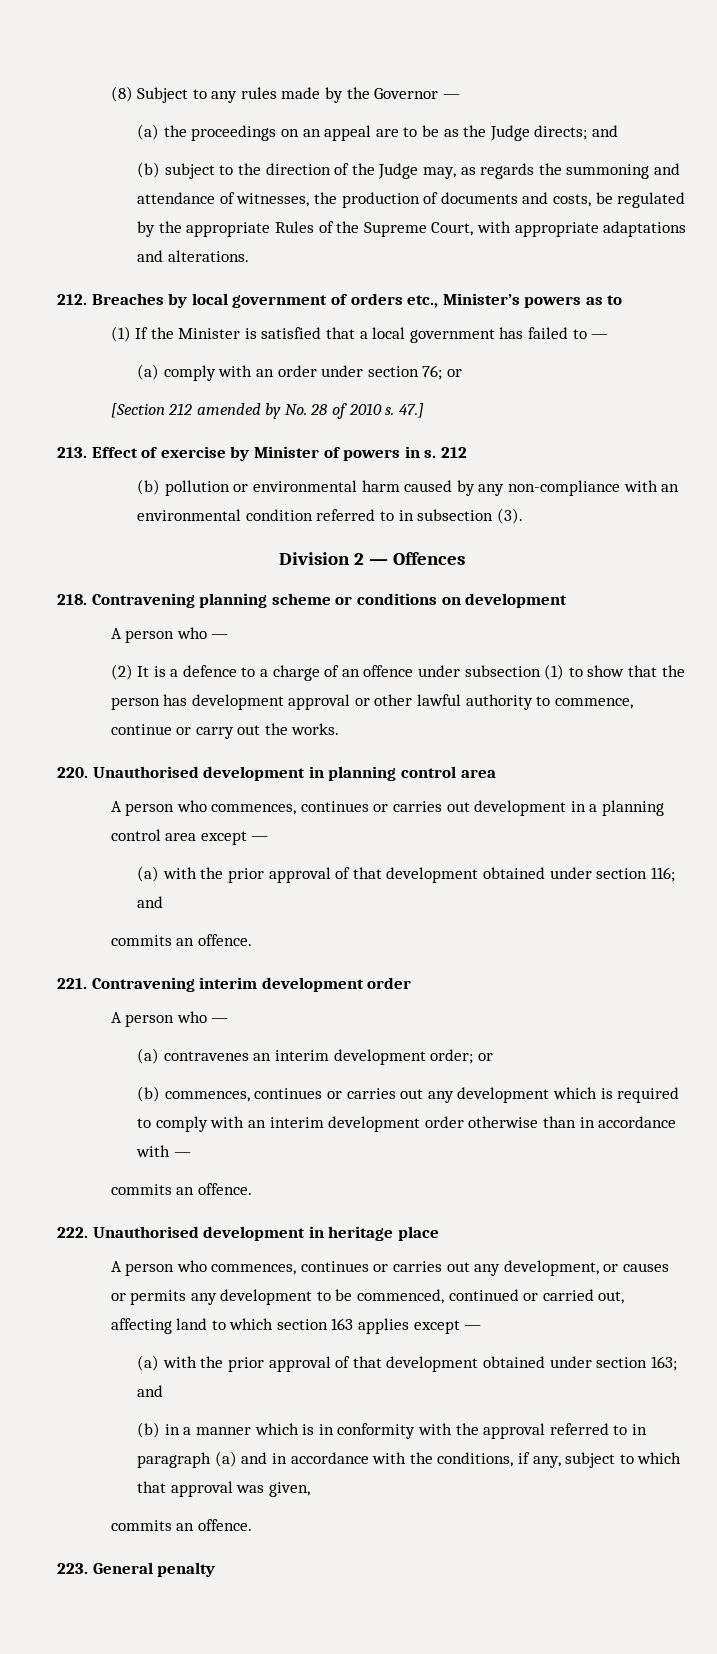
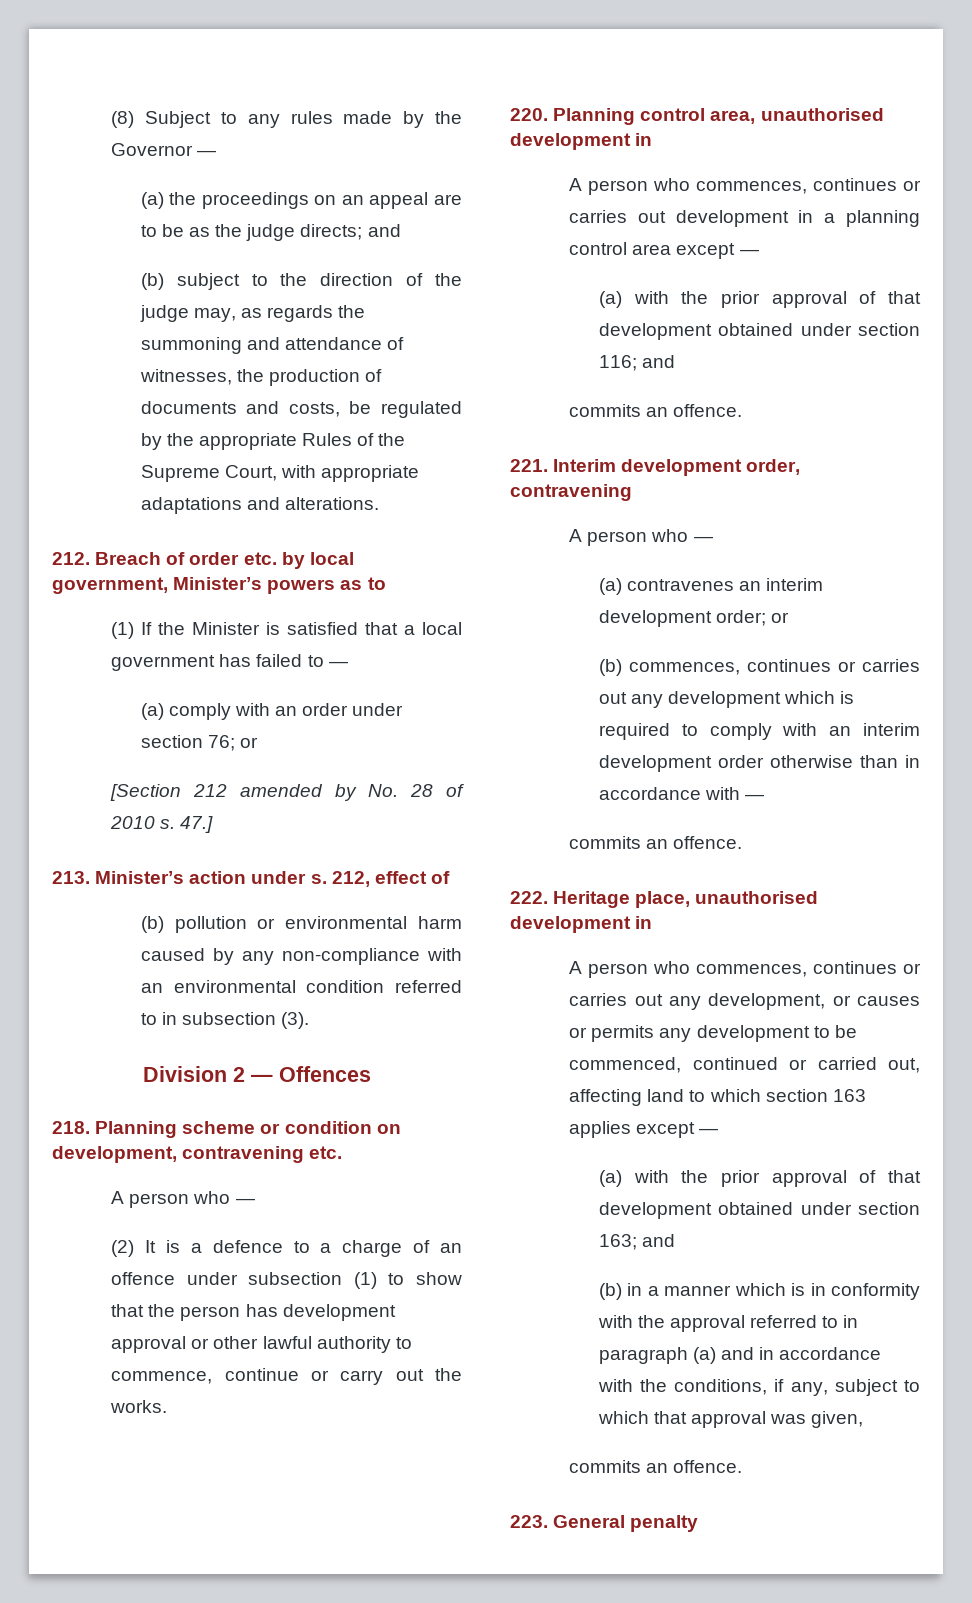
- (a) the proceedings on an appeal are to be as the Judge directs; and
+ (a) the proceedings on an appeal are to be as the judge directs; and
- (b) subject to the direction of the Judge may, as regards the summoning and attendance of witnesses, the production of documents and costs, be regulated by the appropriate Rules of the Supreme Court, with appropriate adaptations and alterations.
+ (b) subject to the direction of the judge may, as regards the summoning and attendance of witnesses, the production of documents and costs, be regulated by the appropriate Rules of the Supreme Court, with appropriate adaptations and alterations.
- 212. Breaches by local government of orders etc., Minister’s powers as to
+ 212. Breach of order etc. by local government, Minister’s powers as to
- 213. Effect of exercise by Minister of powers in s. 212
+ 213. Minister’s action under s. 212, effect of
- 218. Contravening planning scheme or conditions on development
+ 218. Planning scheme or condition on development, contravening etc.
- 220. Unauthorised development in planning control area
+ 220. Planning control area, unauthorised development in
- 221. Contravening interim development order
+ 221. Interim development order, contravening
- 222. Unauthorised development in heritage place
+ 222. Heritage place, unauthorised development in

